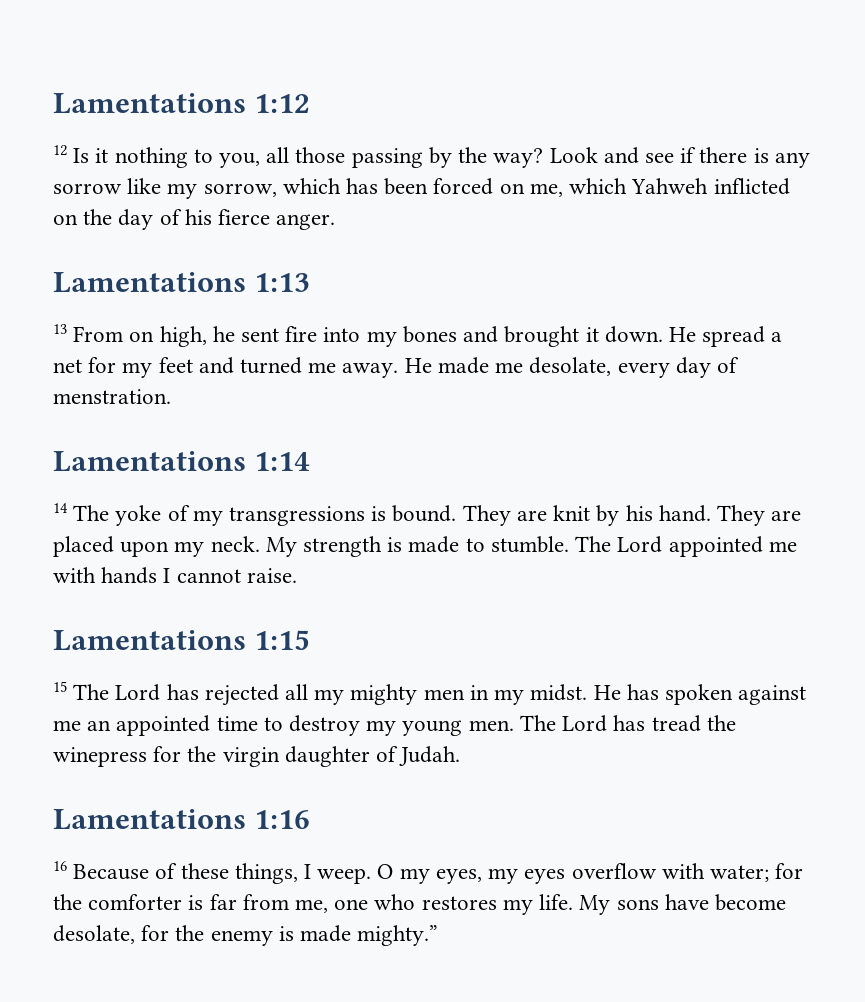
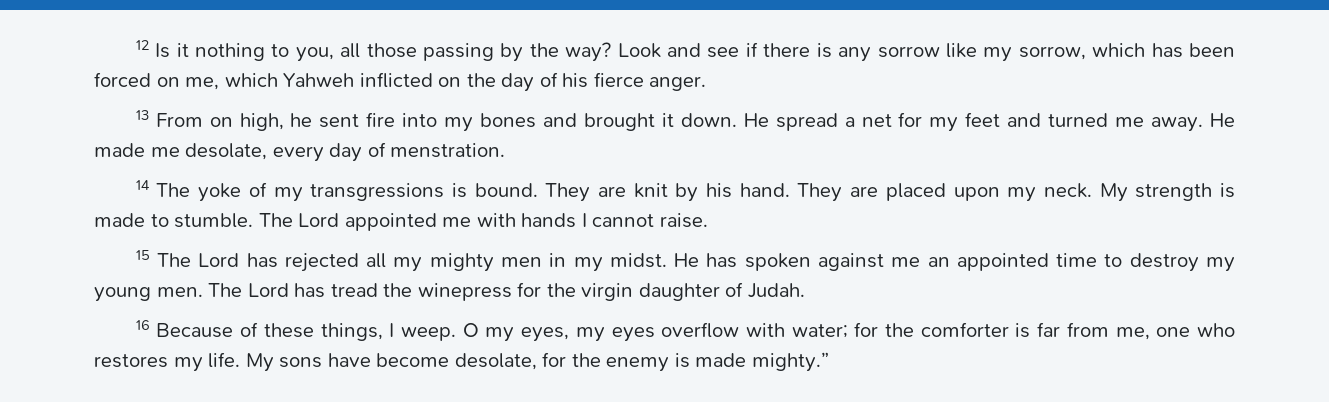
- Lamentations 1:12
- Lamentations 1:13
- Lamentations 1:14
- Lamentations 1:15
- Lamentations 1:16

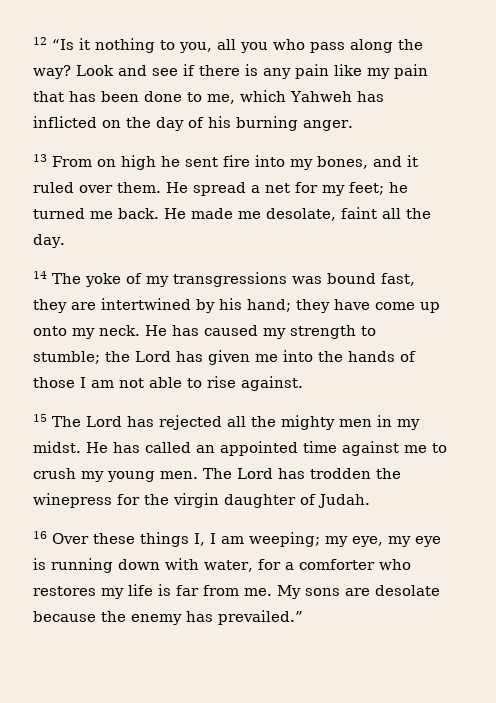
- 12 Is it nothing to you, all those passing by the way?
+ 12 “Is it nothing to you, all you who pass along the way?
- Look and see if there is any sorrow like my sorrow, which has been forced on me, which Yahweh inflicted on the day of his fierce anger.
+ Look and see if there is any pain like my pain that has been done to me, which Yahweh has inflicted on the day of his burning anger.
- 13 From on high, he sent fire into my bones and brought it down.
+ 13 From on high he sent fire into my bones, and it ruled over them.
- He spread a net for my feet and turned me away.
+ He spread a net for my feet; he turned me back.
- He made me desolate, every day of menstration.
+ He made me desolate, faint all the day.
- 14 The yoke of my transgressions is bound. They are knit by his hand. They are placed upon my neck. My strength is made to stumble. The Lord appointed me with hands I cannot raise.
+ 14 The yoke of my transgressions was bound fast, they are intertwined by his hand; they have come up onto my neck. He has caused my strength to stumble; the Lord has given me into the hands of those I am not able to rise against.
- 15 The Lord has rejected all my mighty men in my midst.
+ 15 The Lord has rejected all the mighty men in my midst.
- He has spoken against me an appointed time to destroy my young men.
+ He has called an appointed time against me to crush my young men.
- The Lord has tread the winepress for the virgin daughter of Judah.
+ The Lord has trodden the winepress for the virgin daughter of Judah.
- 16 Because of these things, I weep. O my eyes, my eyes overflow with water; for the comforter is far from me, one who restores my life. My sons have become desolate, for the enemy is made mighty.”
+ 16 Over these things I, I am weeping; my eye, my eye is running down with water, for a comforter who restores my life is far from me. My sons are desolate because the enemy has prevailed.”

